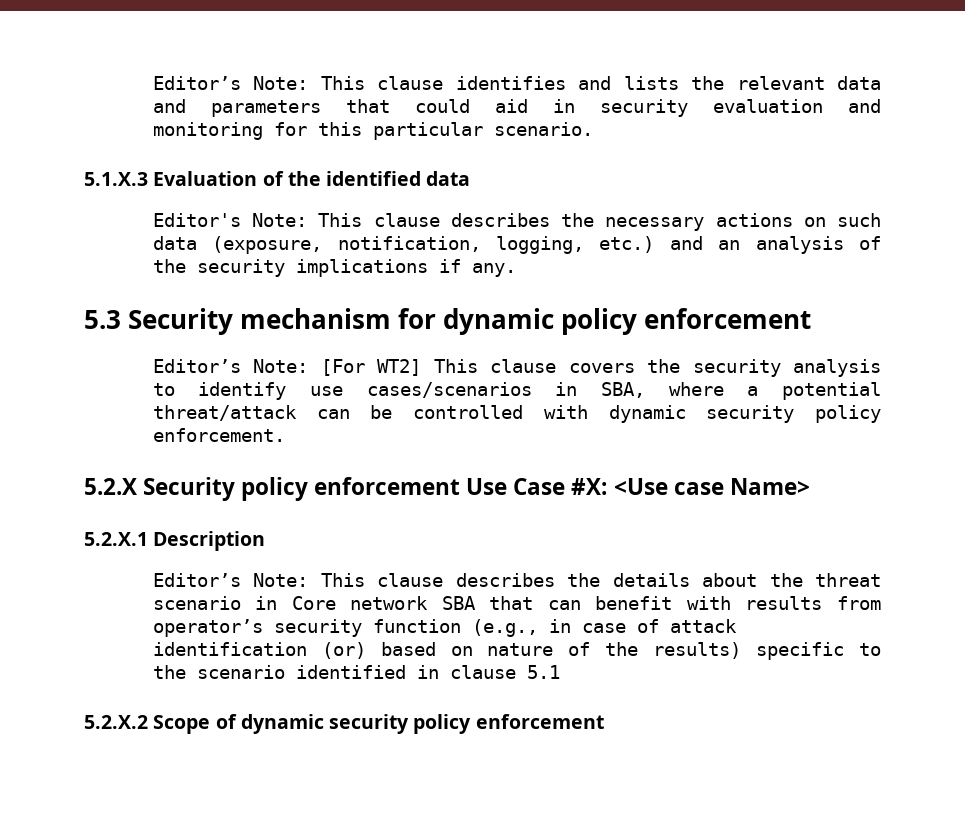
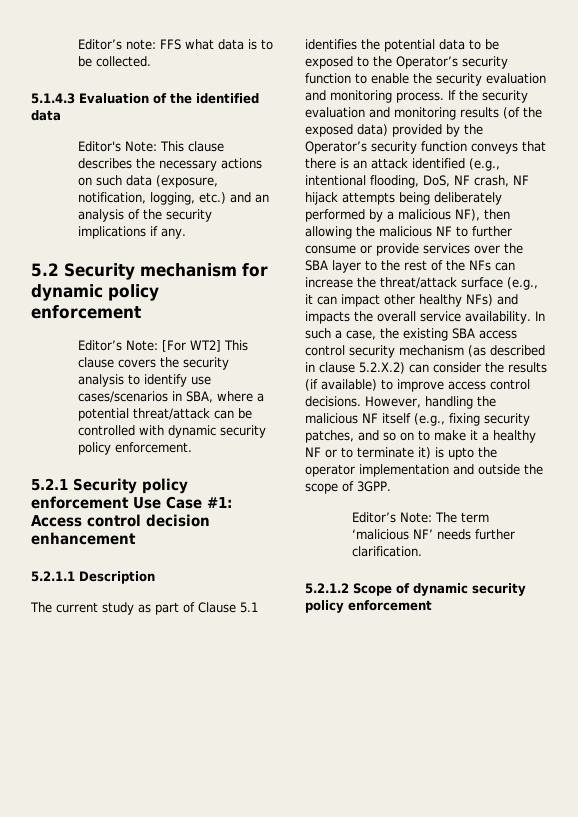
- Editor’s Note: This clause identifies and lists the relevant data and parameters that could aid in security evaluation and monitoring for this particular scenario.
- 5.1.X.3 Evaluation of the identified data
+ Editor’s note: FFS what data is to be collected.
+ 5.1.4.3 Evaluation of the identified data
- 5.3 Security mechanism for dynamic policy enforcement
+ 5.2 Security mechanism for dynamic policy enforcement
- 5.2.X Security policy enforcement Use Case #X: <Use case Name>
- 5.2.X.1 Description
- Editor’s Note: This clause describes the details about the threat scenario in Core network SBA that can benefit with results from operator’s security function (e.g., in case of attack identification (or) based on nature of the results) specific to the scenario identified in clause 5.1
- 5.2.X.2 Scope of dynamic security policy enforcement
+ 5.2.1 Security policy enforcement Use Case #1: Access control decision enhancement
+ 5.2.1.1 Description
+ The current study as part of Clause 5.1 identifies the potential data to be exposed to the Operator’s security function to enable the security evaluation and monitoring process. If the security evaluation and monitoring results (of the exposed data) provided by the Operator’s security function conveys that there is an attack identified (e.g., intentional flooding, DoS, NF crash, NF hijack attempts being deliberately performed by a malicious NF), then allowing the malicious NF to further consume or provide services over the SBA layer to the rest of the NFs can increase the threat/attack surface (e.g., it can impact other healthy NFs) and impacts the overall service availability. In such a case, the existing SBA access control security mechanism (as described in clause 5.2.X.2) can consider the results (if available) to improve access control decisions. However, handling the malicious NF itself (e.g., fixing security patches, and so on to make it a healthy NF or to terminate it) is upto the operator implementation and outside the scope of 3GPP.
+ Editor’s Note: The term ‘malicious NF’ needs further clarification.
+ 5.2.1.2 Scope of dynamic security policy enforcement

